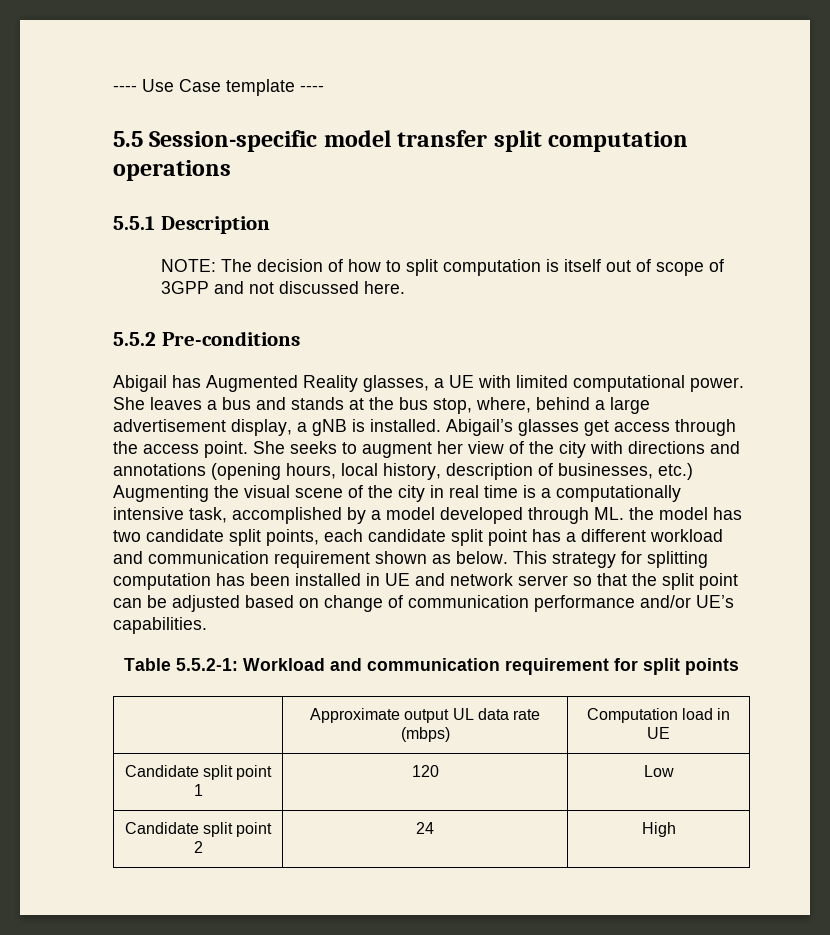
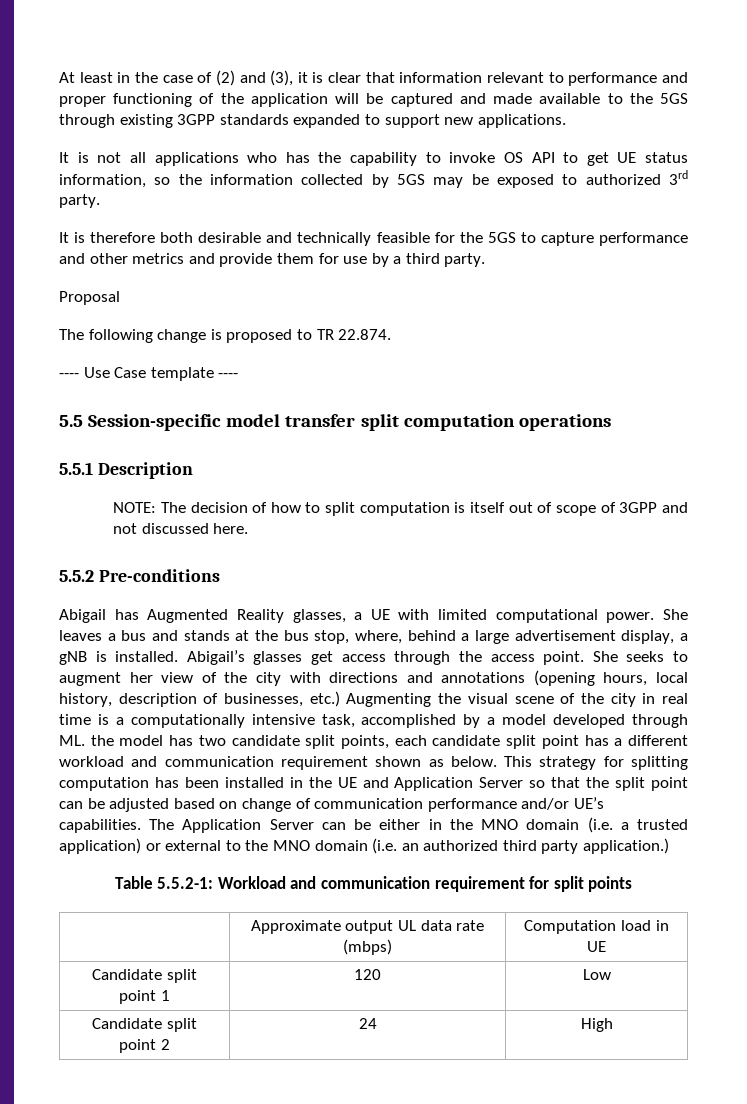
+ At least in the case of (2) and (3), it is clear that information relevant to performance and proper functioning of the application will be captured and made available to the 5GS through existing 3GPP standards expanded to support new applications.
+ It is not all applications who has the capability to invoke OS API to get UE status information, so the information collected by 5GS may be exposed to authorized 3rd party.
+ It is therefore both desirable and technically feasible for the 5GS to capture performance and other metrics and provide them for use by a third party.
+ Proposal
+ The following change is proposed to TR 22.874.
- This strategy for splitting computation has been installed in UE and network server so that the split point can be adjusted based on change of communication performance and/or UE’s capabilities.
+ This strategy for splitting computation has been installed in the UE and Application Server so that the split point can be adjusted based on change of communication performance and/or UE’s capabilities. The Application Server can be either in the MNO domain (i.e. a trusted application) or external to the MNO domain (i.e. an authorized third party application.)

